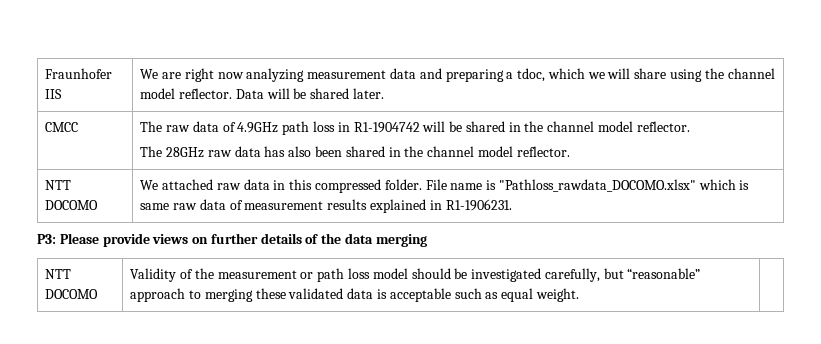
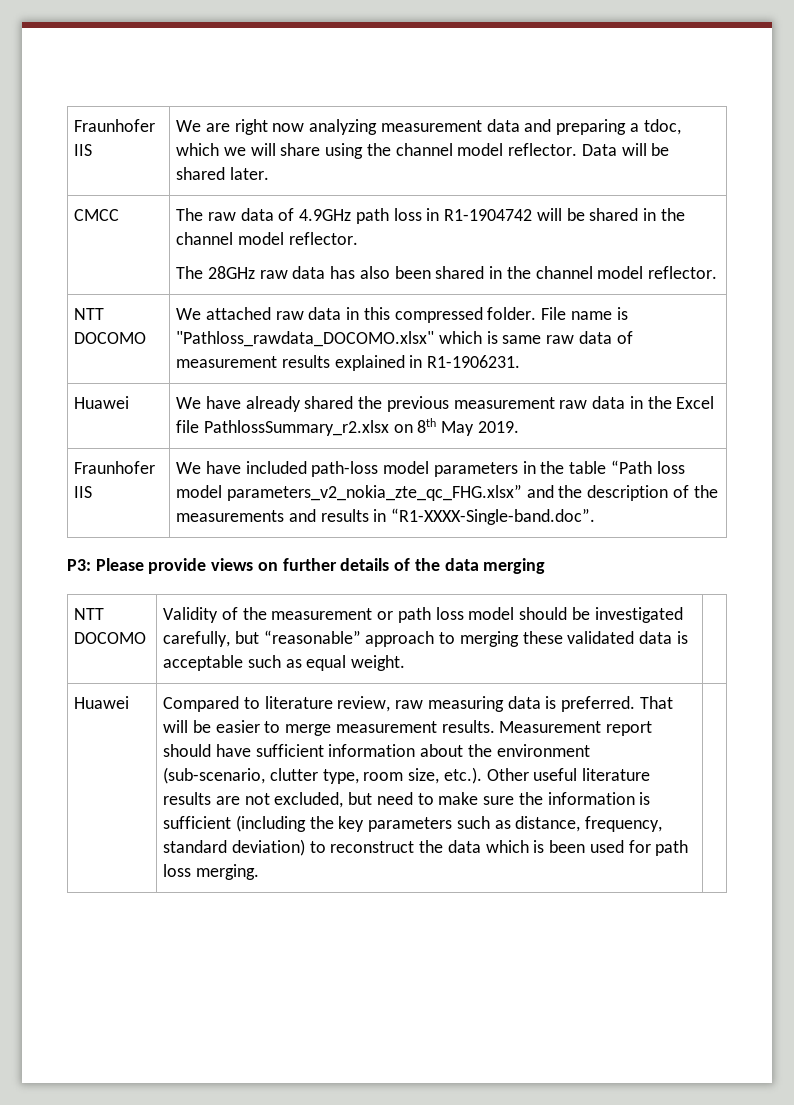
+ Huawei | We have already shared the previous measurement raw data in the Excel file PathlossSummary_r2.xlsx on 8th May 2019.
+ Fraunhofer IIS | We have included path-loss model parameters in the table “Path loss model parameters_v2_nokia_zte_qc_FHG.xlsx” and the description of the measurements and results in “R1-XXXX-Single-band.doc”.
+ Huawei | Compared to literature review, raw measuring data is preferred. That will be easier to merge measurement results. Measurement report should have sufficient information about the environment (sub-scenario, clutter type, room size, etc.). Other useful literature results are not excluded, but need to make sure the information is sufficient (including the key parameters such as distance, frequency, standard deviation) to reconstruct the data which is been used for path loss merging.

